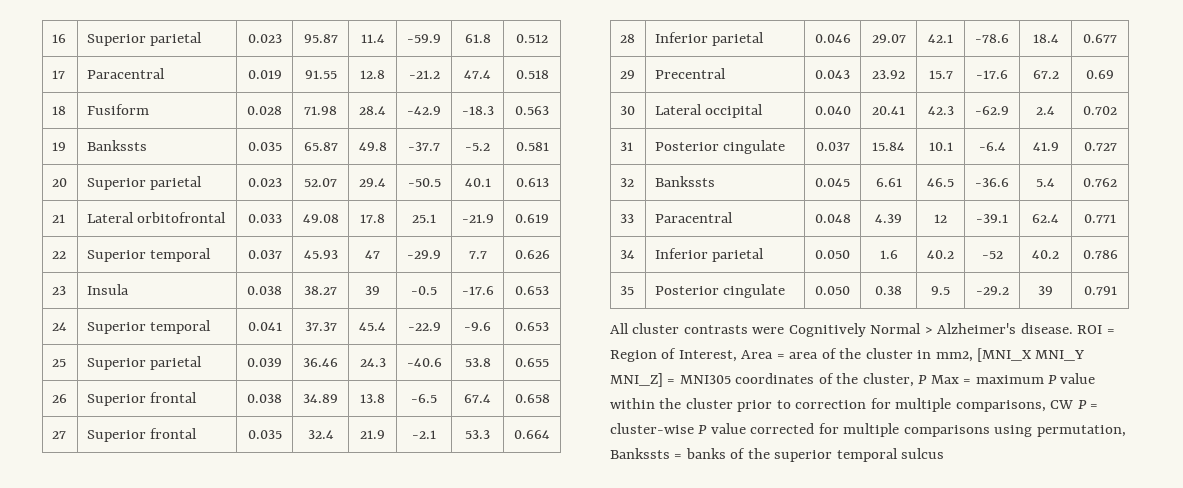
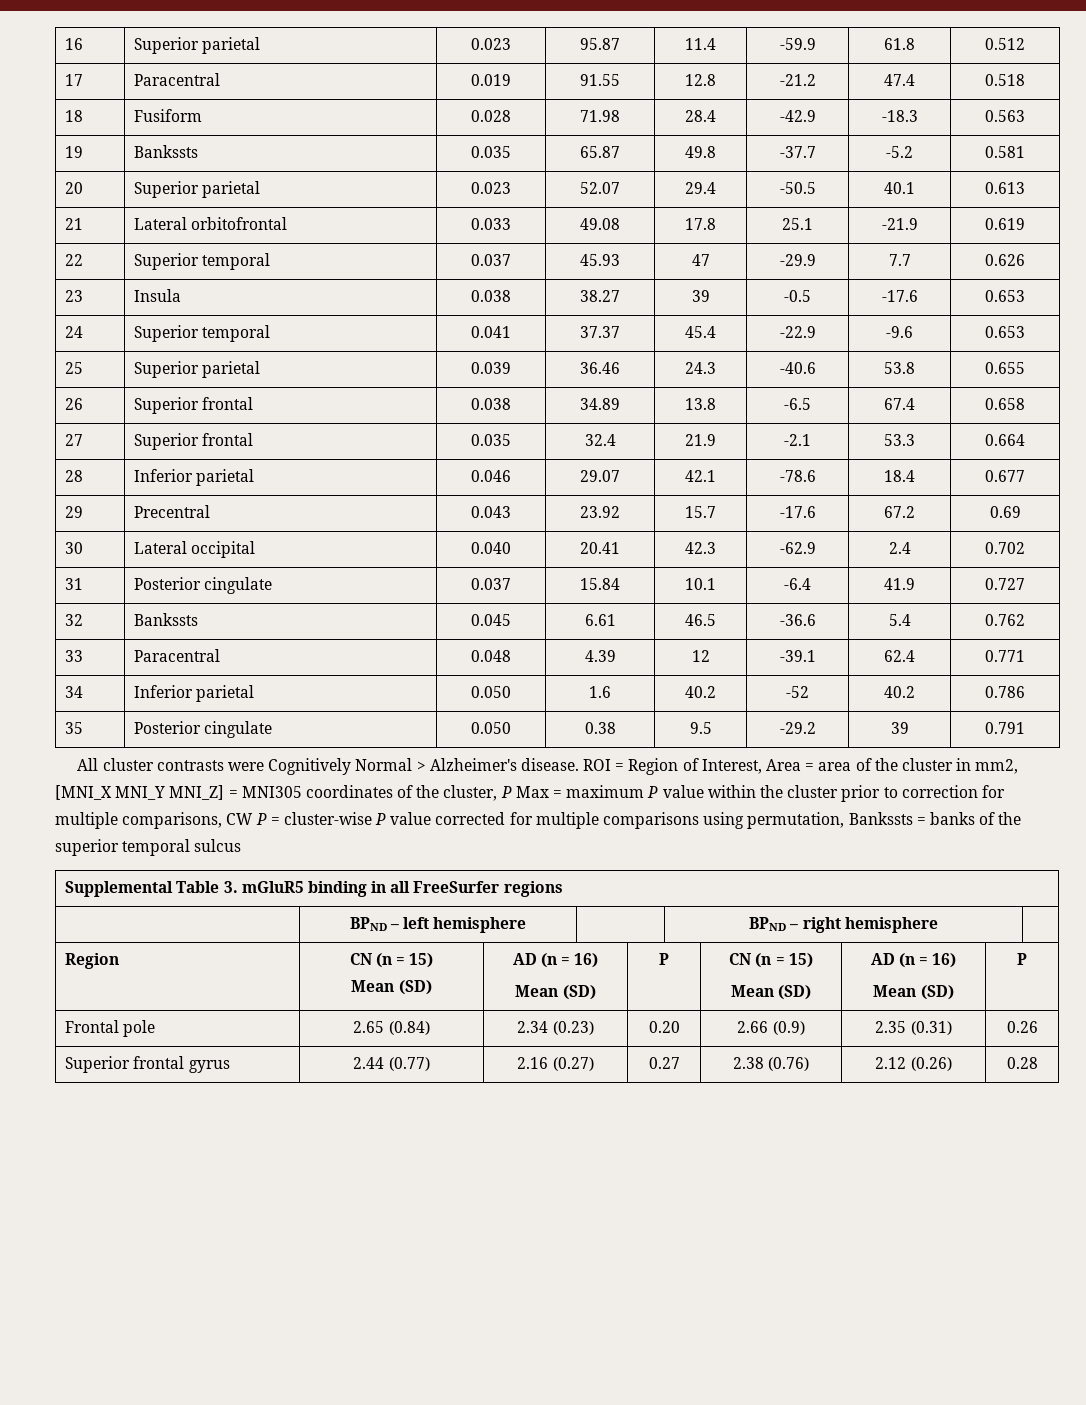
+ Supplemental Table 3. mGluR5 binding in all FreeSurfer regions
+ | BPND – left hemisphere | | BPND – right hemisphere |
+ Region | CN (n = 15)
+ Mean (SD) | AD (n = 16)
+ Mean (SD) | P | CN (n = 15)
+ Mean (SD) | AD (n = 16)
+ Mean (SD) | P
+ Frontal pole | 2.65 (0.84) | 2.34 (0.23) | 0.20 | 2.66 (0.9) | 2.35 (0.31) | 0.26
+ Superior frontal gyrus | 2.44 (0.77) | 2.16 (0.27) | 0.27 | 2.38 (0.76) | 2.12 (0.26) | 0.28

